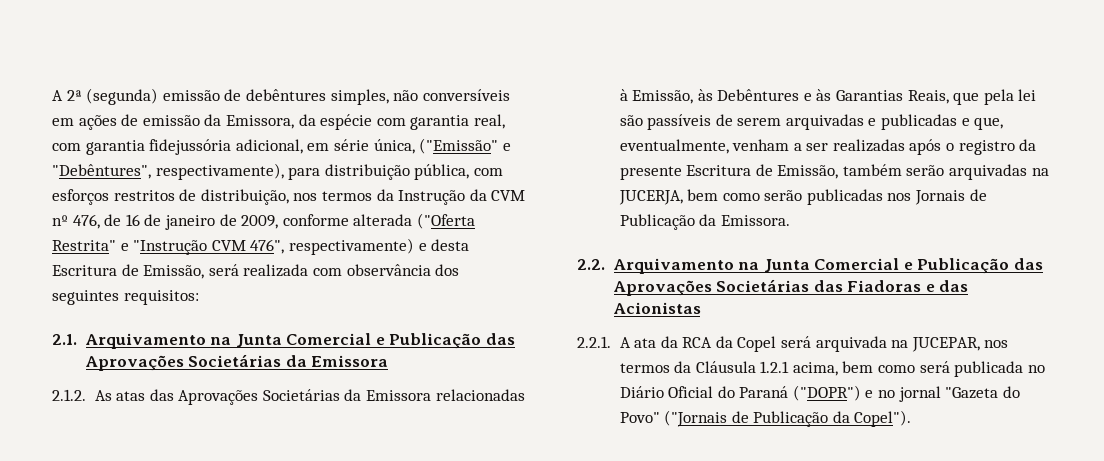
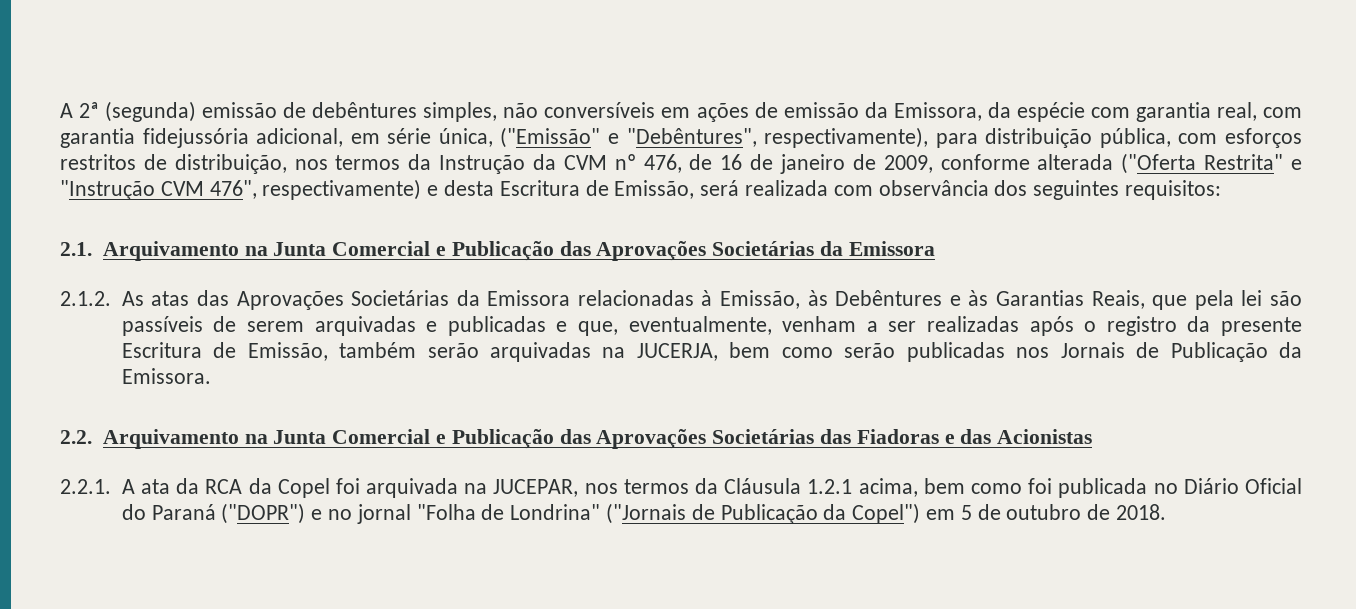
- 2.2.1. A ata da RCA da Copel será arquivada na JUCEPAR, nos termos da Cláusula 1.2.1 acima, bem como será publicada no Diário Oficial do Paraná ("DOPR") e no jornal "Gazeta do Povo" ("Jornais de Publicação da Copel").
+ 2.2.1. A ata da RCA da Copel foi arquivada na JUCEPAR, nos termos da Cláusula 1.2.1 acima, bem como foi publicada no Diário Oficial do Paraná ("DOPR") e no jornal "Folha de Londrina" ("Jornais de Publicação da Copel") em 5 de outubro de 2018.

